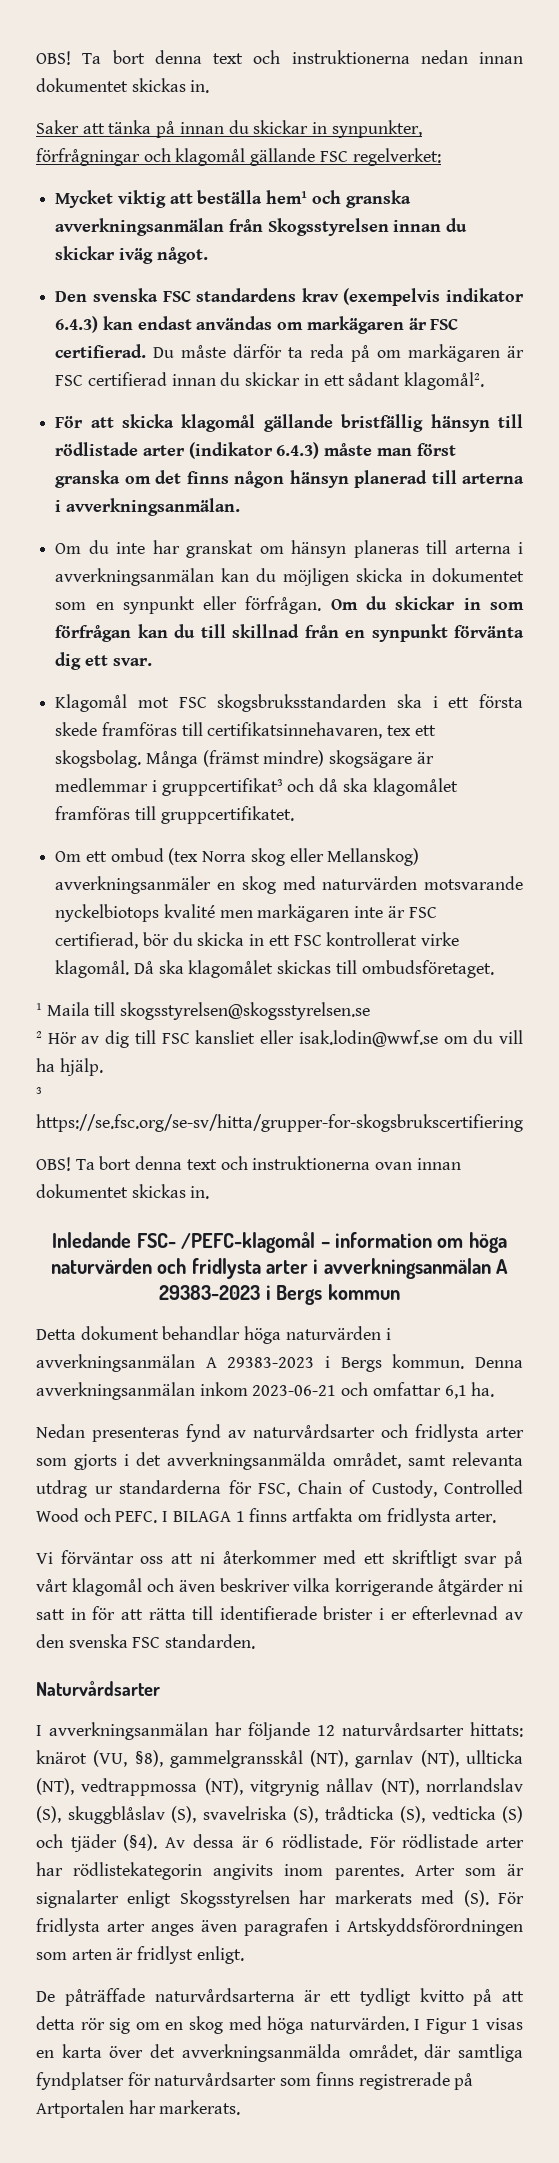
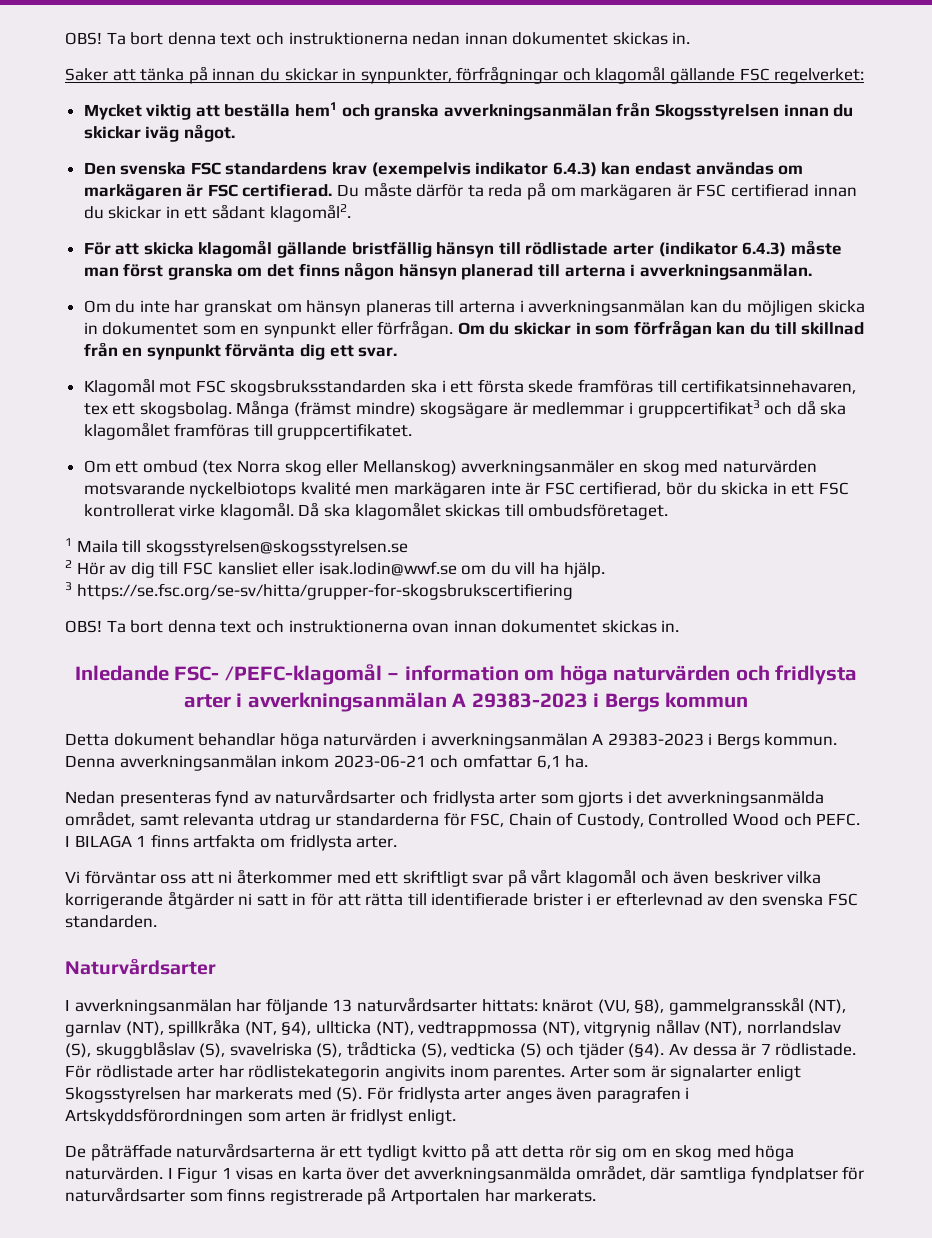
- I avverkningsanmälan har följande 12 naturvårdsarter hittats: knärot (VU, §8), gammelgransskål (NT), garnlav (NT), ullticka (NT), vedtrappmossa (NT), vitgrynig nållav (NT), norrlandslav (S), skuggblåslav (S), svavelriska (S), trådticka (S), vedticka (S) och tjäder (§4).
+ I avverkningsanmälan har följande 13 naturvårdsarter hittats: knärot (VU, §8), gammelgransskål (NT), garnlav (NT), spillkråka (NT, §4), ullticka (NT), vedtrappmossa (NT), vitgrynig nållav (NT), norrlandslav (S), skuggblåslav (S), svavelriska (S), trådticka (S), vedticka (S) och tjäder (§4).
- Av dessa är 6 rödlistade.
+ Av dessa är 7 rödlistade.

